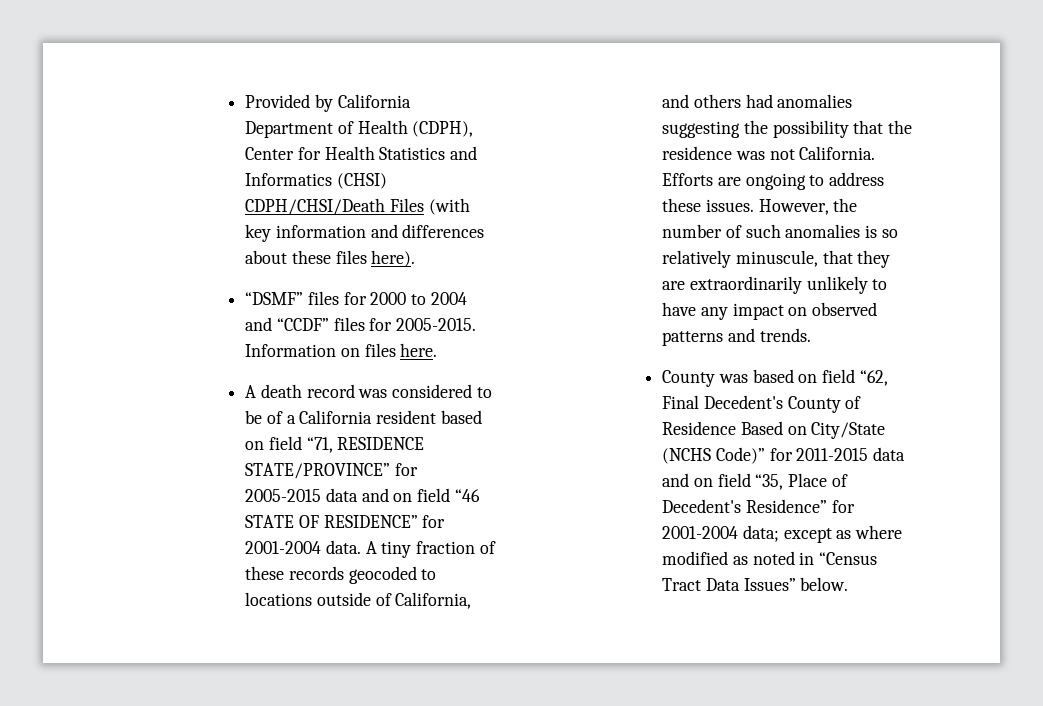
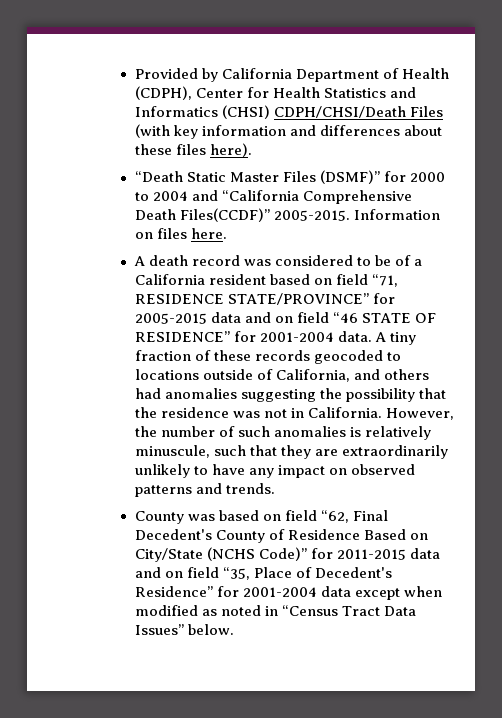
- “DSMF” files for 2000 to 2004 and “CCDF” files for 2005-2015.
+ “Death Static Master Files (DSMF)” for 2000 to 2004 and “California Comprehensive Death Files(CCDF)” 2005-2015.
- A tiny fraction of these records geocoded to locations outside of California, and others had anomalies suggesting the possibility that the residence was not California. Efforts are ongoing to address these issues.
+ A tiny fraction of these records geocoded to locations outside of California, and others had anomalies suggesting the possibility that the residence was not in California.
- However, the number of such anomalies is so relatively minuscule, that they are extraordinarily unlikely to have any impact on observed patterns and trends.
+ However, the number of such anomalies is relatively minuscule, such that they are extraordinarily unlikely to have any impact on observed patterns and trends.
- County was based on field “62, Final Decedent's County of Residence Based on City/State (NCHS Code)” for 2011-2015 data and on field “35, Place of Decedent's Residence” for 2001-2004 data; except as where modified as noted in “Census Tract Data Issues” below.
+ County was based on field “62, Final Decedent's County of Residence Based on City/State (NCHS Code)” for 2011-2015 data and on field “35, Place of Decedent's Residence” for 2001-2004 data except when modified as noted in “Census Tract Data Issues” below.

